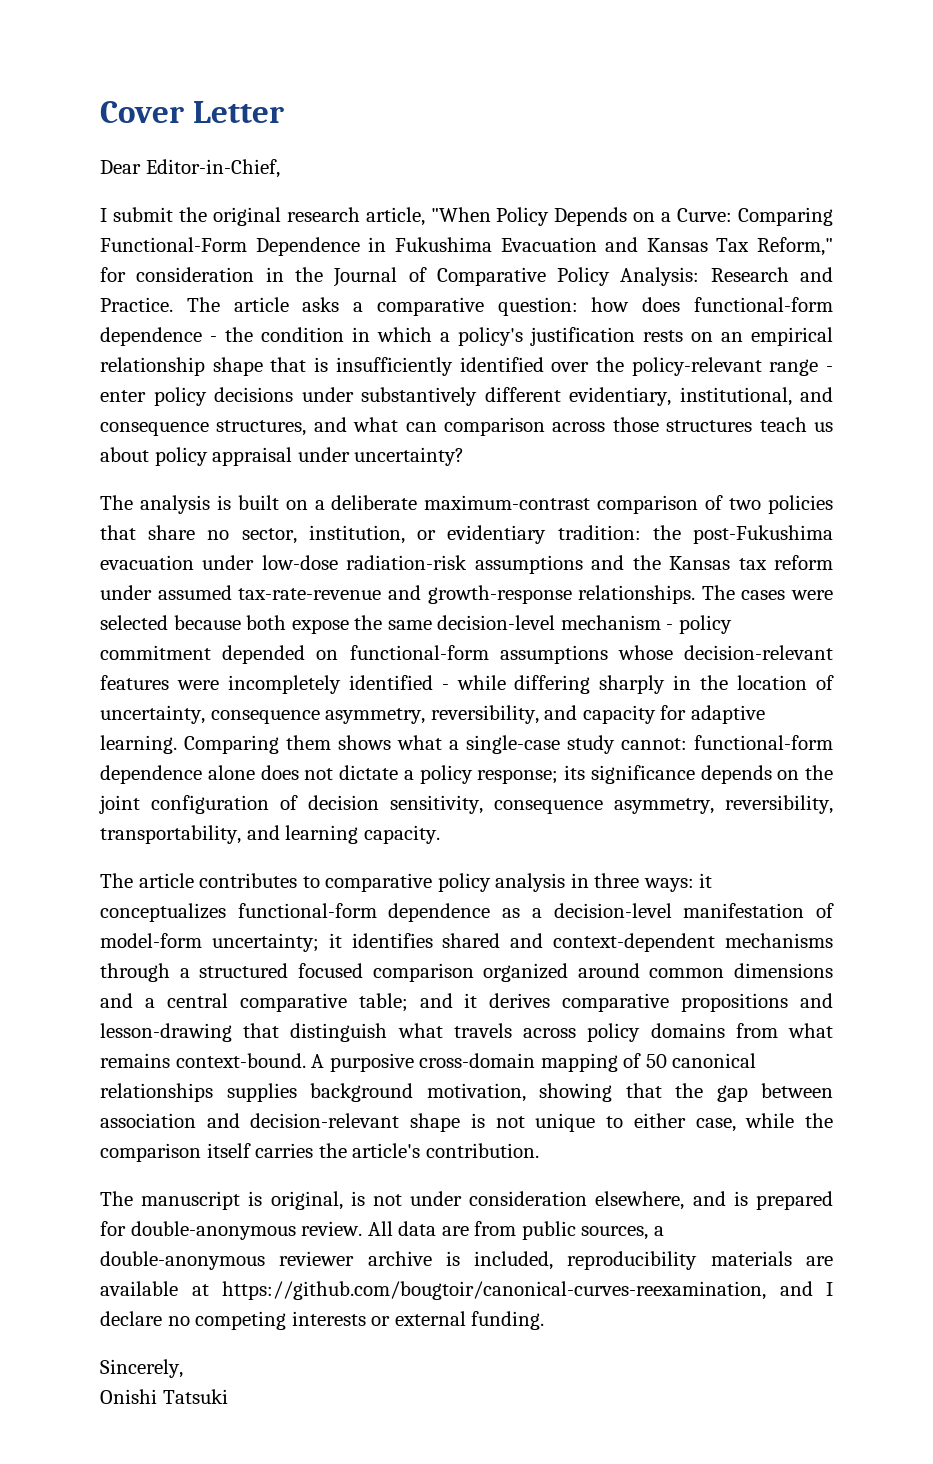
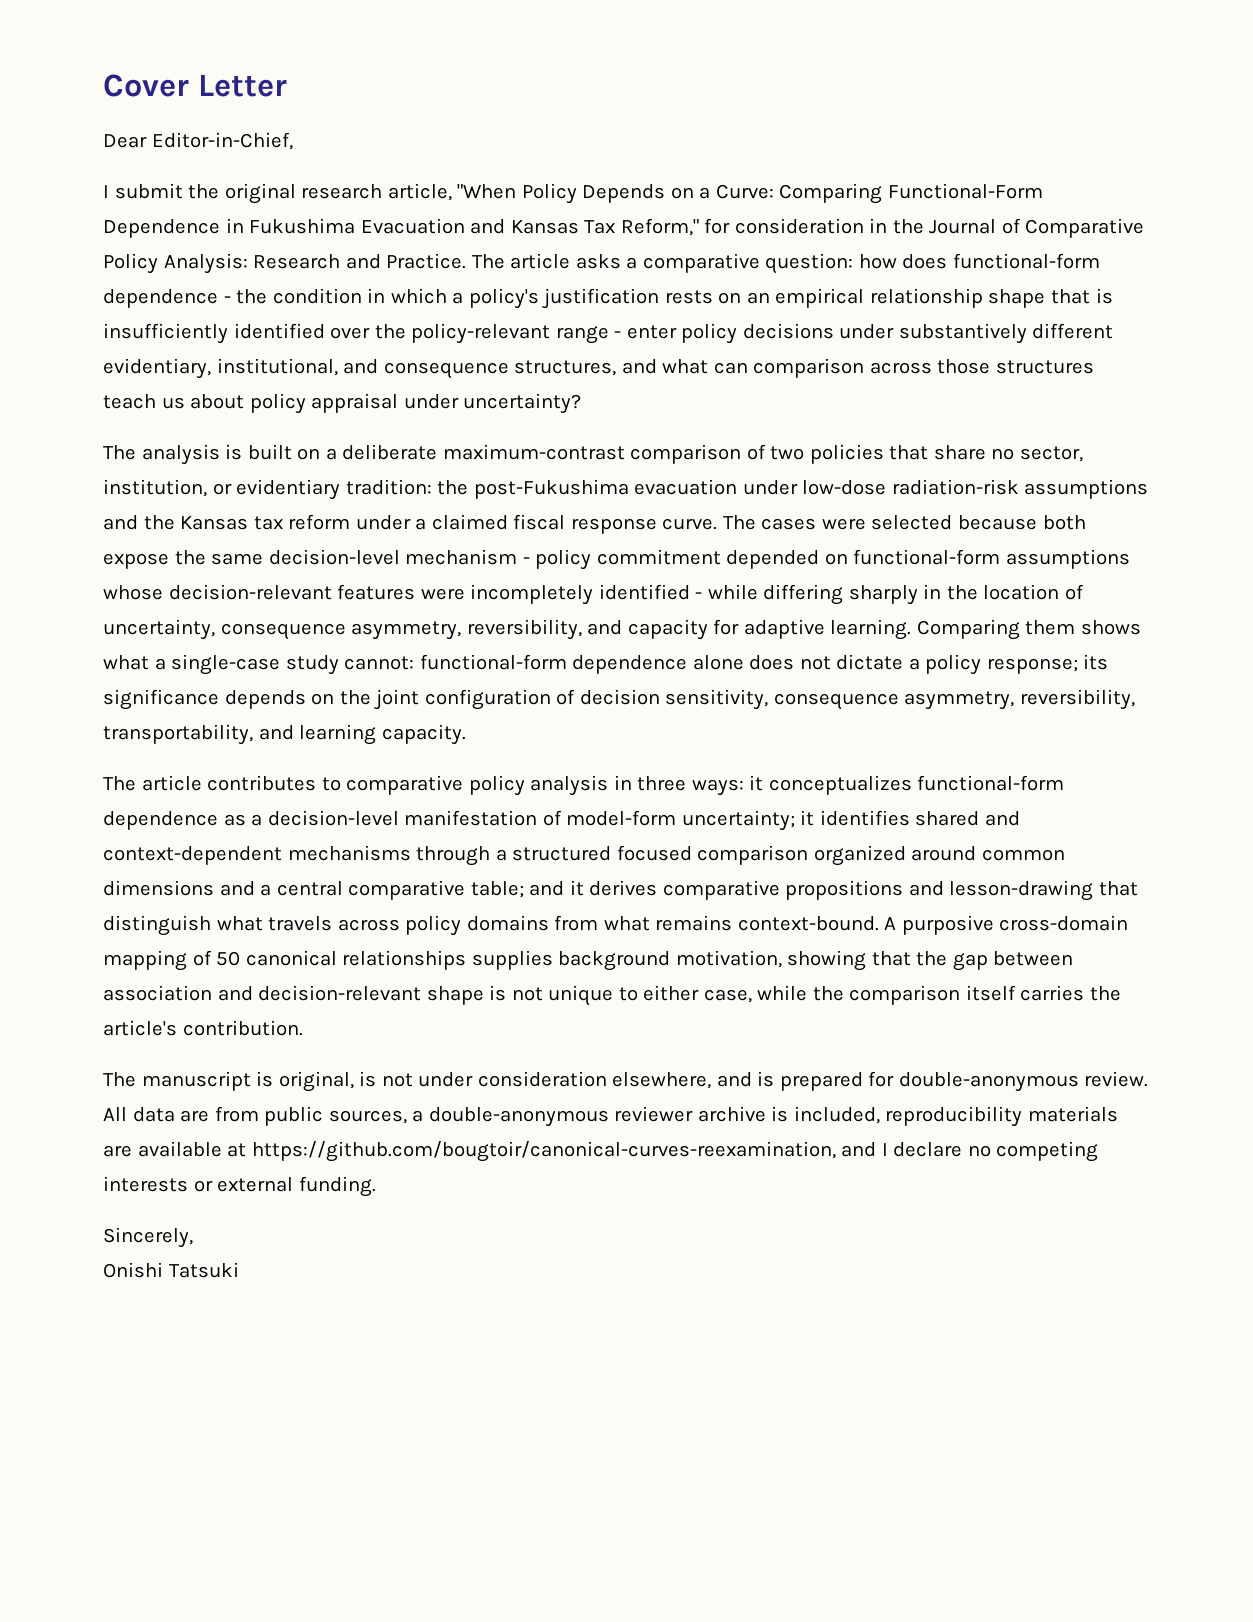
- The analysis is built on a deliberate maximum-contrast comparison of two policies that share no sector, institution, or evidentiary tradition: the post-Fukushima evacuation under low-dose radiation-risk assumptions and the Kansas tax reform under assumed tax-rate-revenue and growth-response relationships.
+ The analysis is built on a deliberate maximum-contrast comparison of two policies that share no sector, institution, or evidentiary tradition: the post-Fukushima evacuation under low-dose radiation-risk assumptions and the Kansas tax reform under a claimed fiscal response curve.

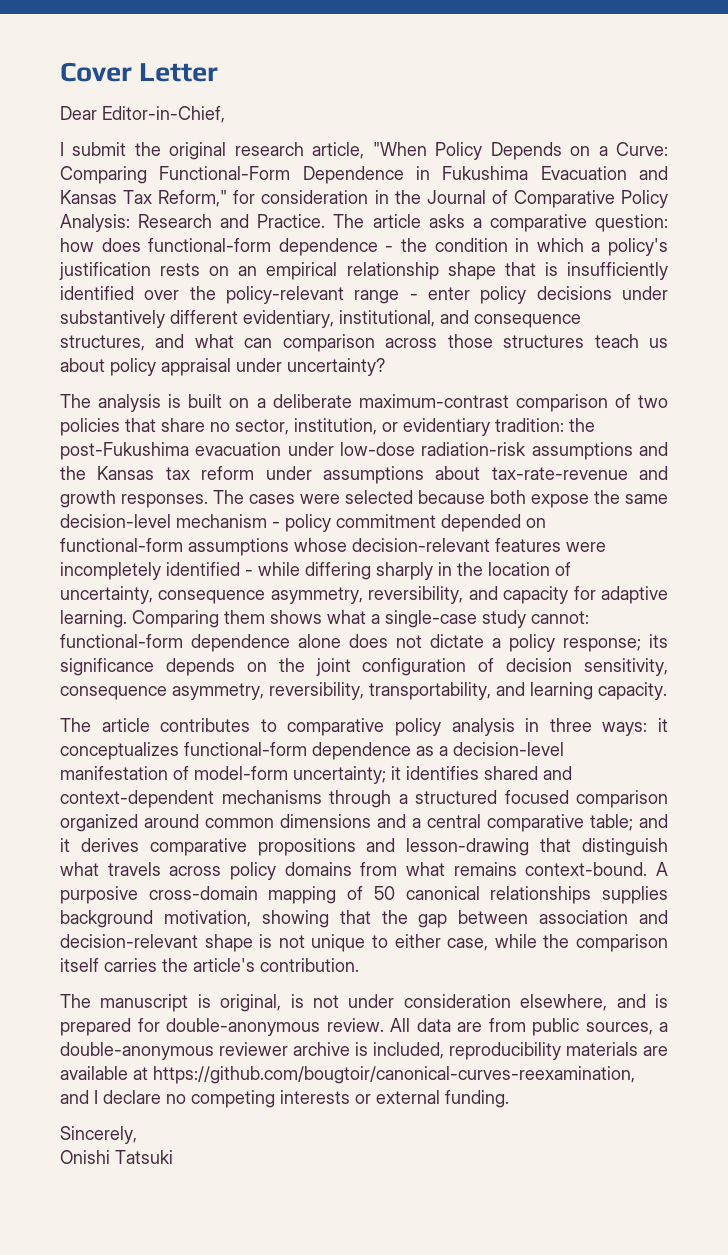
- The analysis is built on a deliberate maximum-contrast comparison of two policies that share no sector, institution, or evidentiary tradition: the post-Fukushima evacuation under low-dose radiation-risk assumptions and the Kansas tax reform under a claimed fiscal response curve.
+ The analysis is built on a deliberate maximum-contrast comparison of two policies that share no sector, institution, or evidentiary tradition: the post-Fukushima evacuation under low-dose radiation-risk assumptions and the Kansas tax reform under assumptions about tax-rate-revenue and growth responses.

